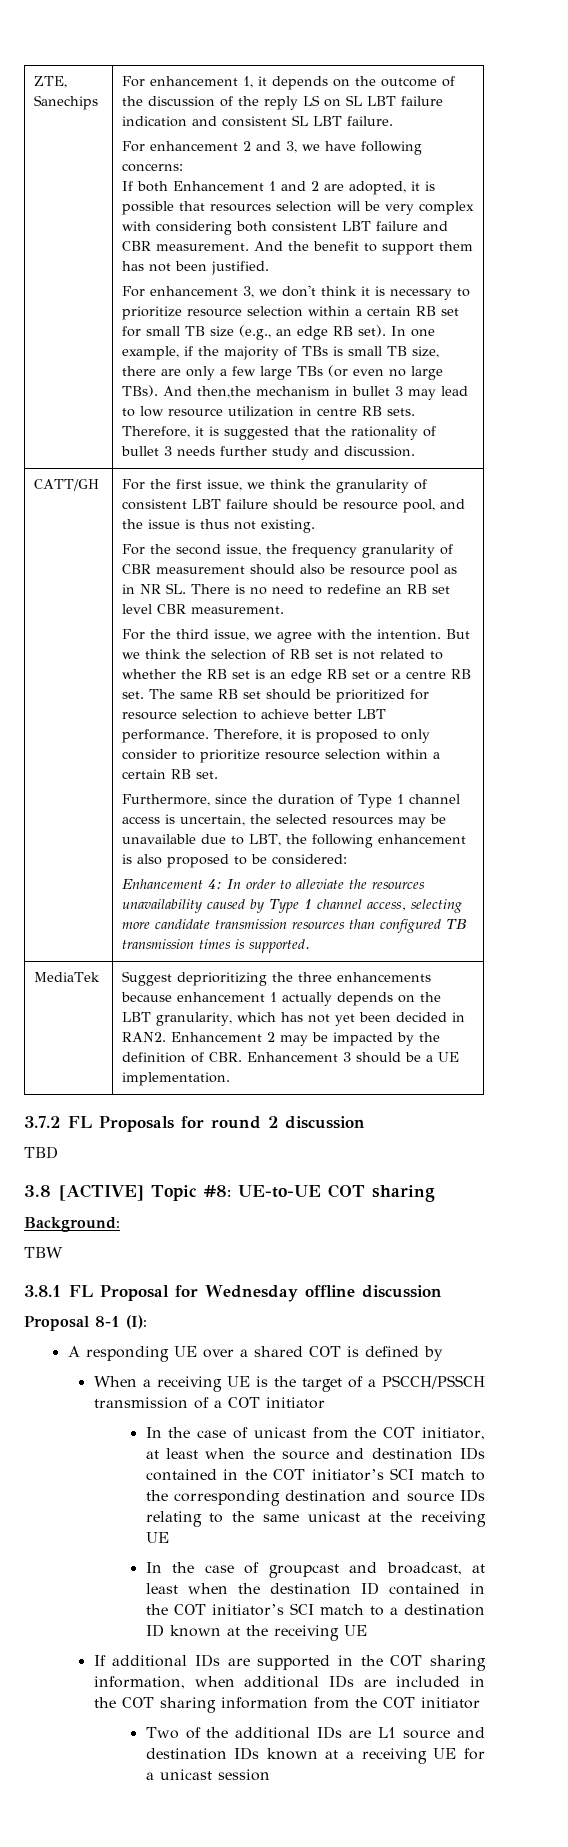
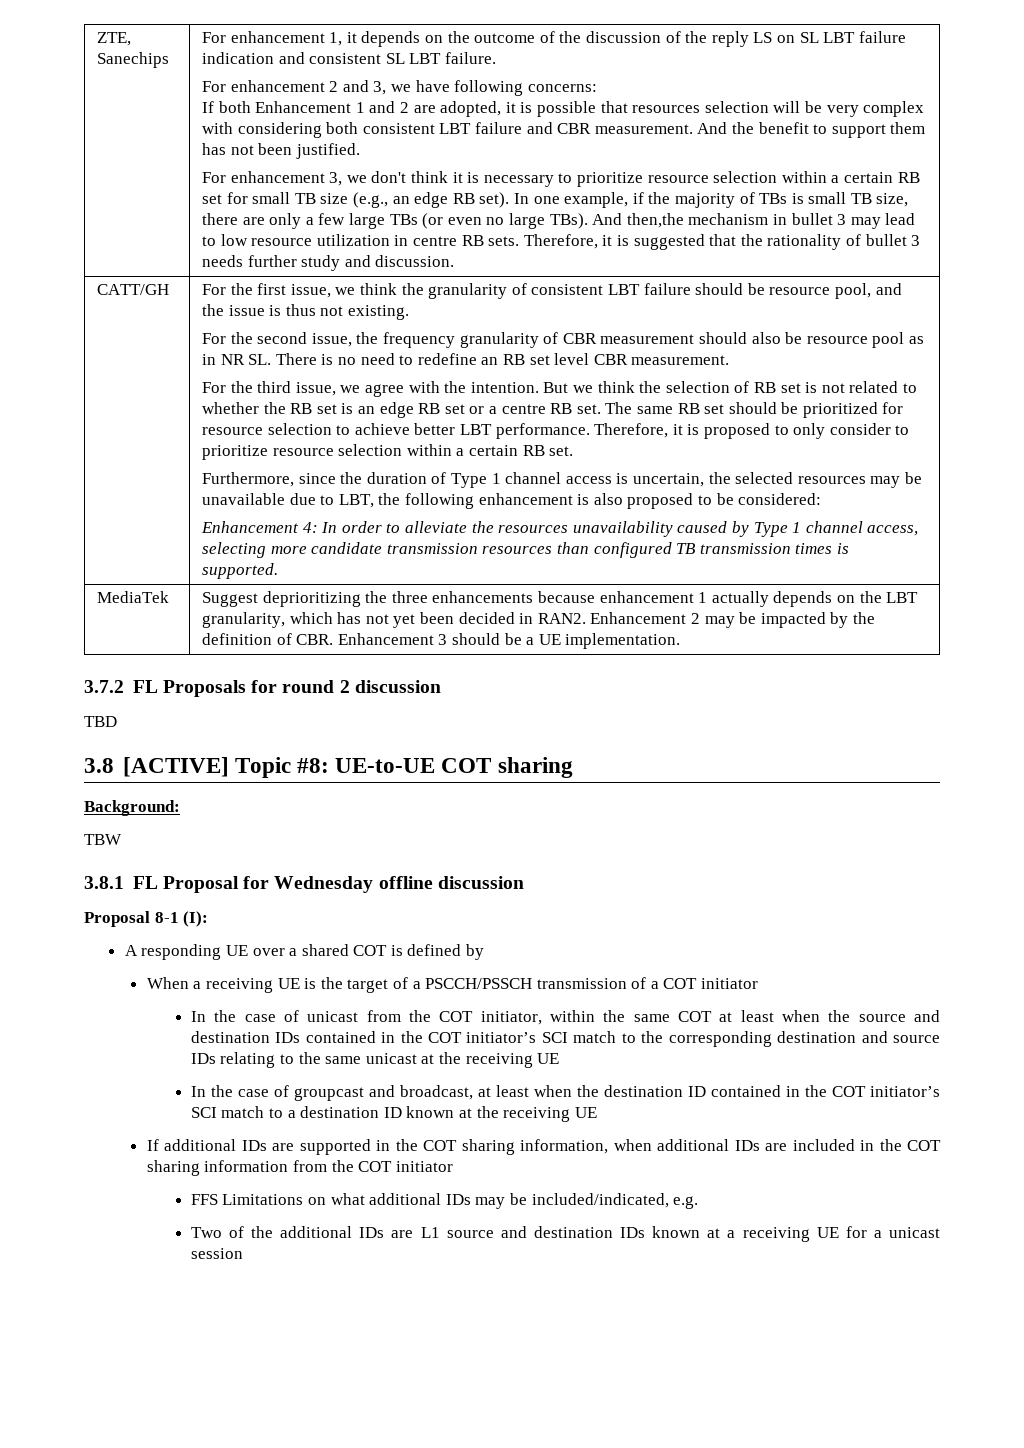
- In the case of unicast from the COT initiator, at least when the source and destination IDs contained in the COT initiator’s SCI match to the corresponding destination and source IDs relating to the same unicast at the receiving UE
+ In the case of unicast from the COT initiator, within the same COT at least when the source and destination IDs contained in the COT initiator’s SCI match to the corresponding destination and source IDs relating to the same unicast at the receiving UE
+ FFS Limitations on what additional IDs may be included/indicated, e.g.

